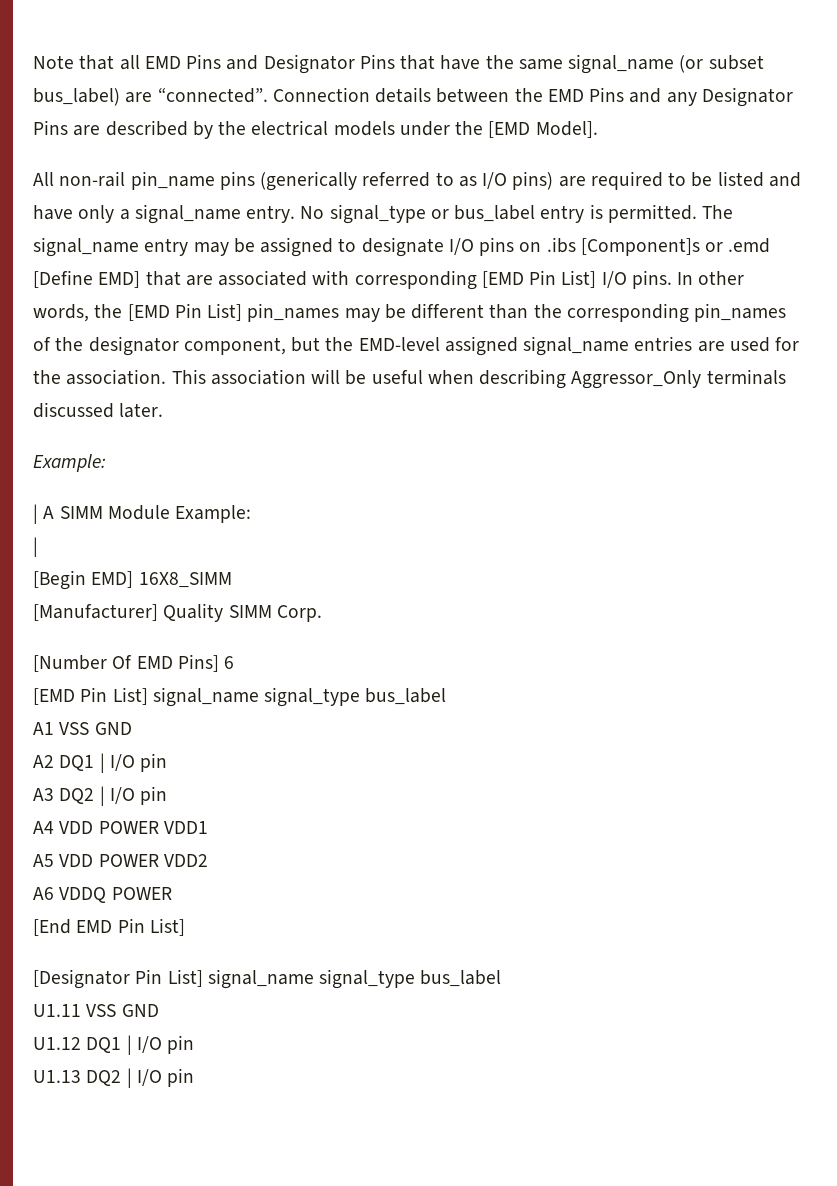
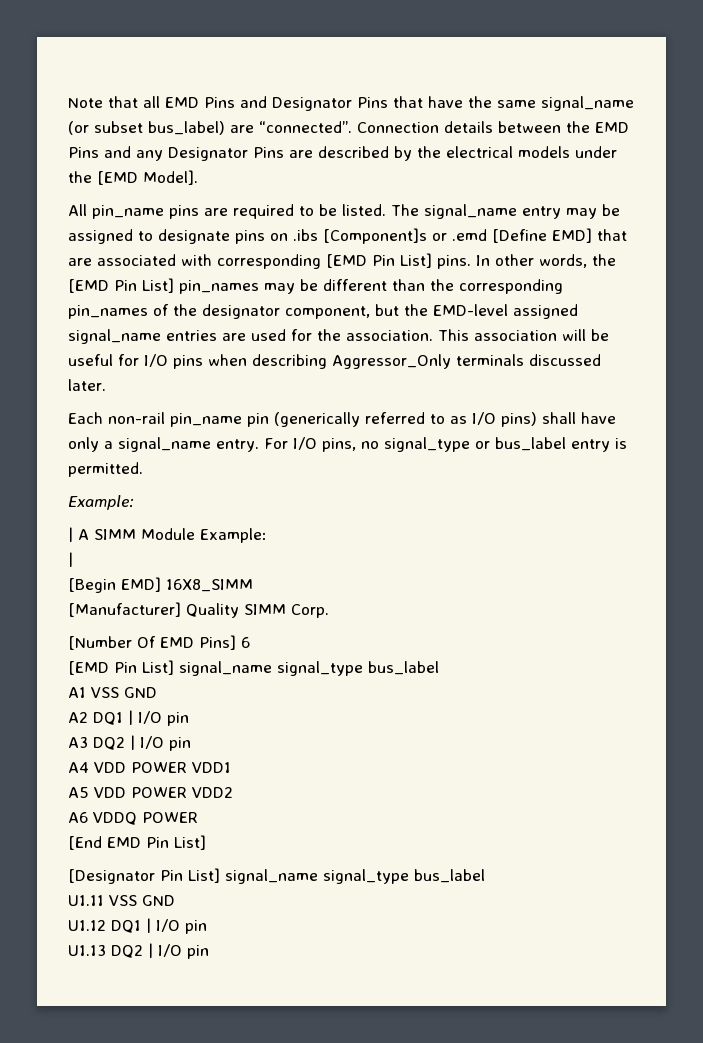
- All non-rail pin_name pins (generically referred to as I/O pins) are required to be listed and have only a signal_name entry. No signal_type or bus_label entry is permitted.
+ All pin_name pins are required to be listed.
- The signal_name entry may be assigned to designate I/O pins on .ibs [Component]s or .emd [Define EMD] that are associated with corresponding [EMD Pin List] I/O pins.
+ The signal_name entry may be assigned to designate pins on .ibs [Component]s or .emd [Define EMD] that are associated with corresponding [EMD Pin List] pins.
- This association will be useful when describing Aggressor_Only terminals discussed later.
+ This association will be useful for I/O pins when describing Aggressor_Only terminals discussed later.
+ Each non-rail pin_name pin (generically referred to as I/O pins) shall have only a signal_name entry. For I/O pins, no signal_type or bus_label entry is permitted.

